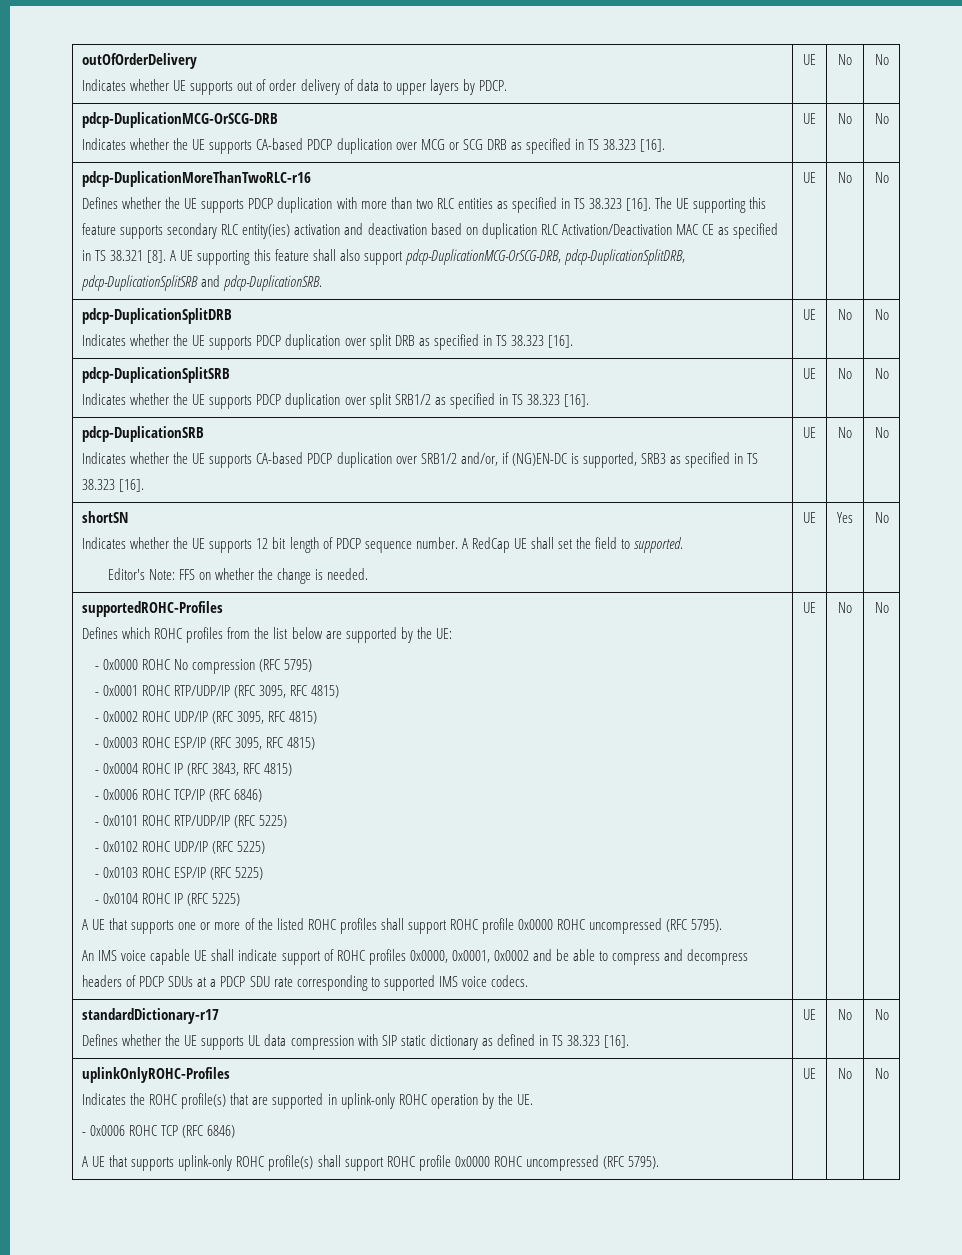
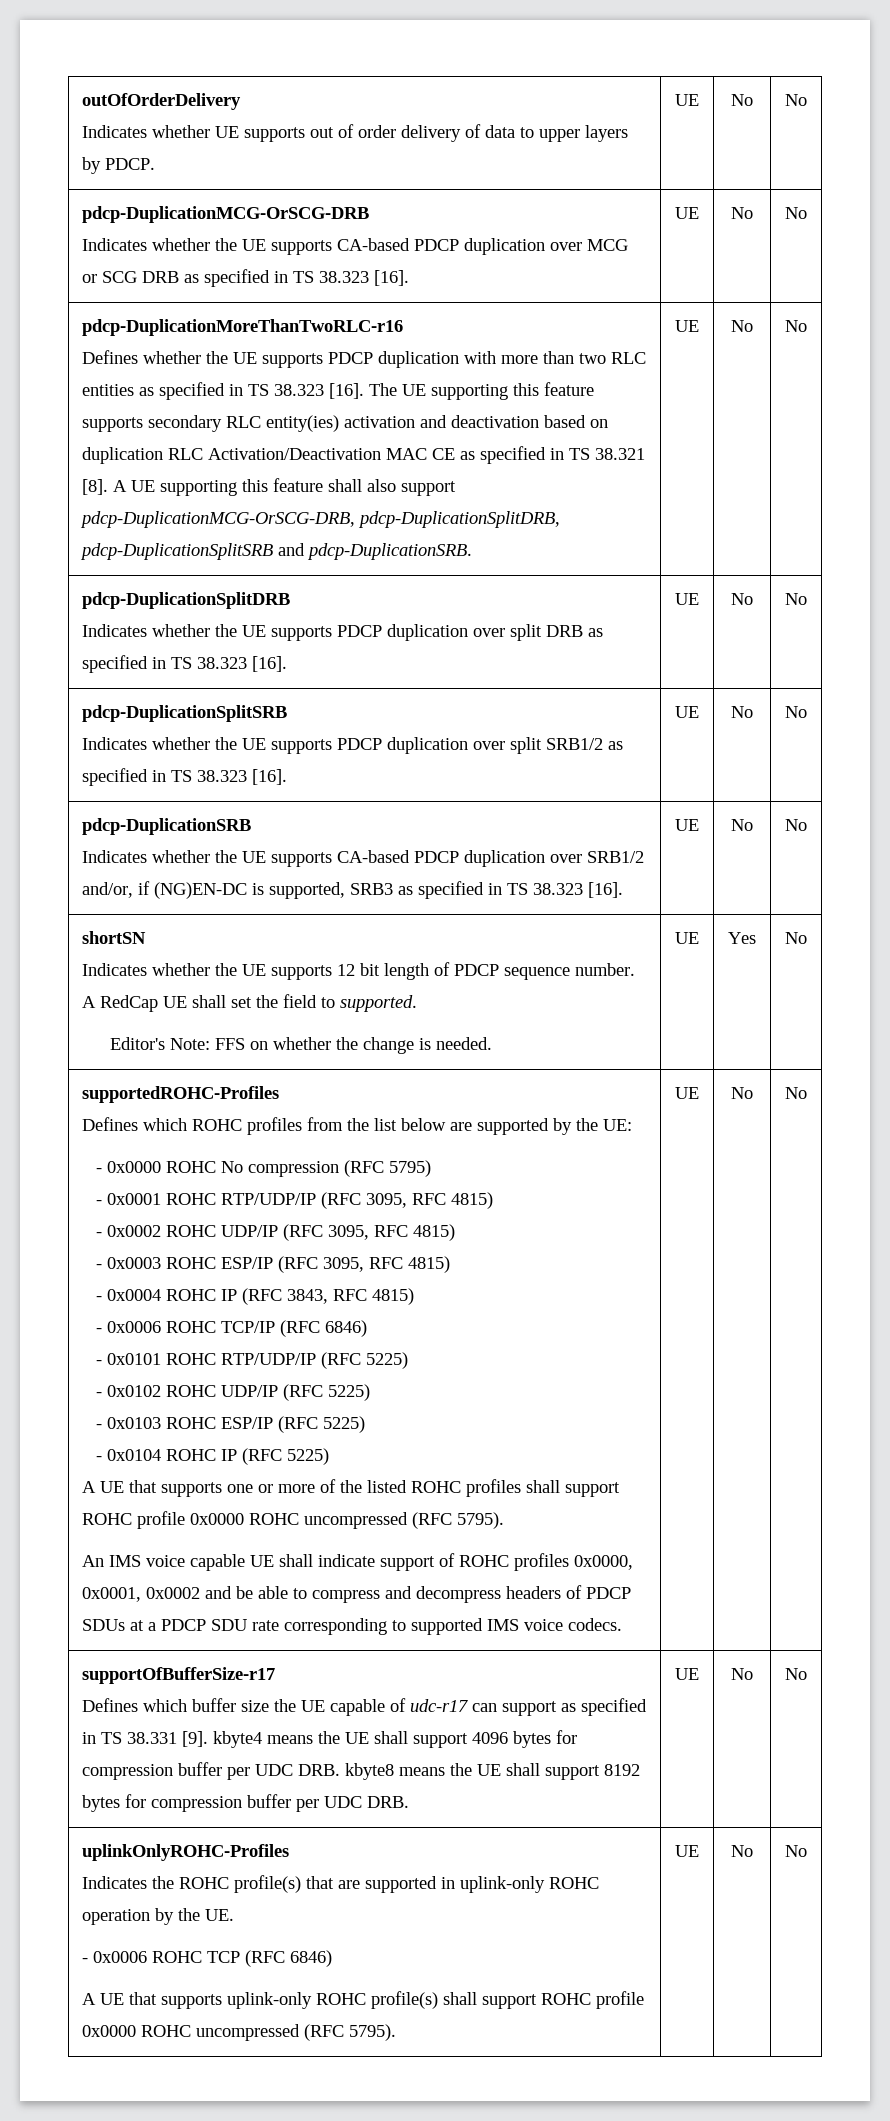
- standardDictionary-r17
- Defines whether the UE supports UL data compression with SIP static dictionary as defined in TS 38.323 [16].
+ supportOfBufferSize-r17
+ Defines which buffer size the UE capable of udc-r17 can support as specified in TS 38.331 [9]. kbyte4 means the UE shall support 4096 bytes for compression buffer per UDC DRB. kbyte8 means the UE shall support 8192 bytes for compression buffer per UDC DRB.

